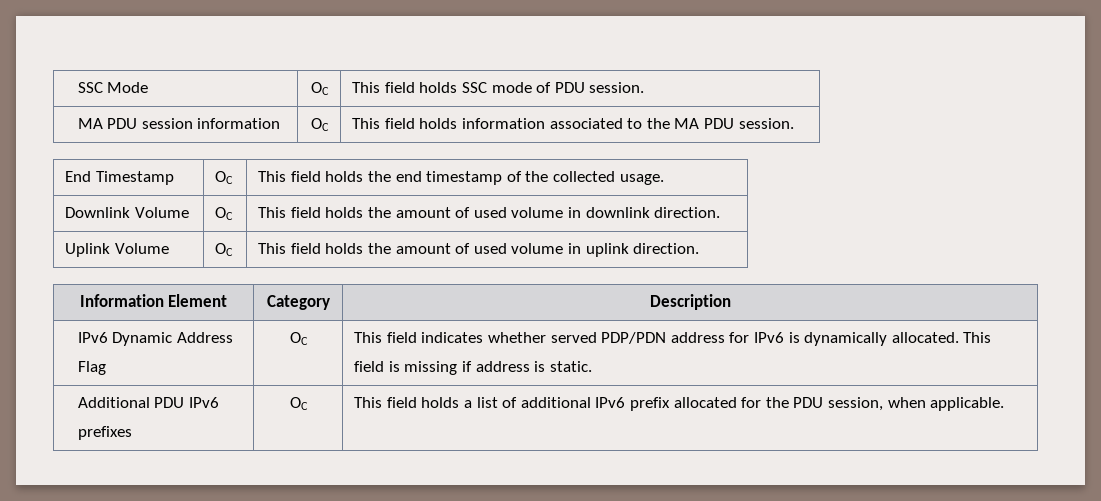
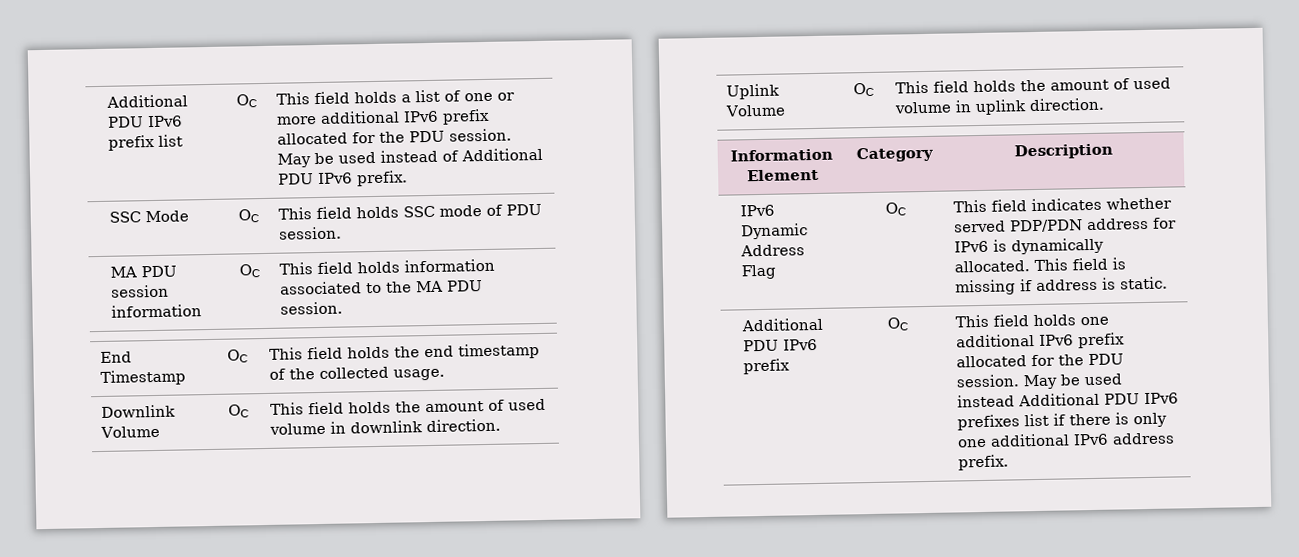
+ Additional PDU IPv6 prefix list | OC | This field holds a list of one or more additional IPv6 prefix allocated for the PDU session. May be used instead of Additional PDU IPv6 prefix.
- Additional PDU IPv6 prefixes | OC | This field holds a list of additional IPv6 prefix allocated for the PDU session, when applicable.
+ Additional PDU IPv6 prefix | OC | This field holds one additional IPv6 prefix allocated for the PDU session. May be used instead Additional PDU IPv6 prefixes list if there is only one additional IPv6 address prefix.

